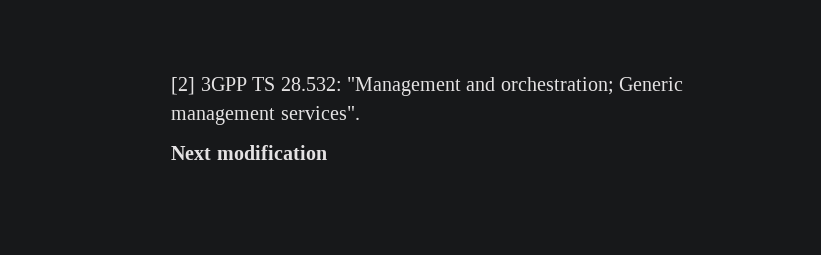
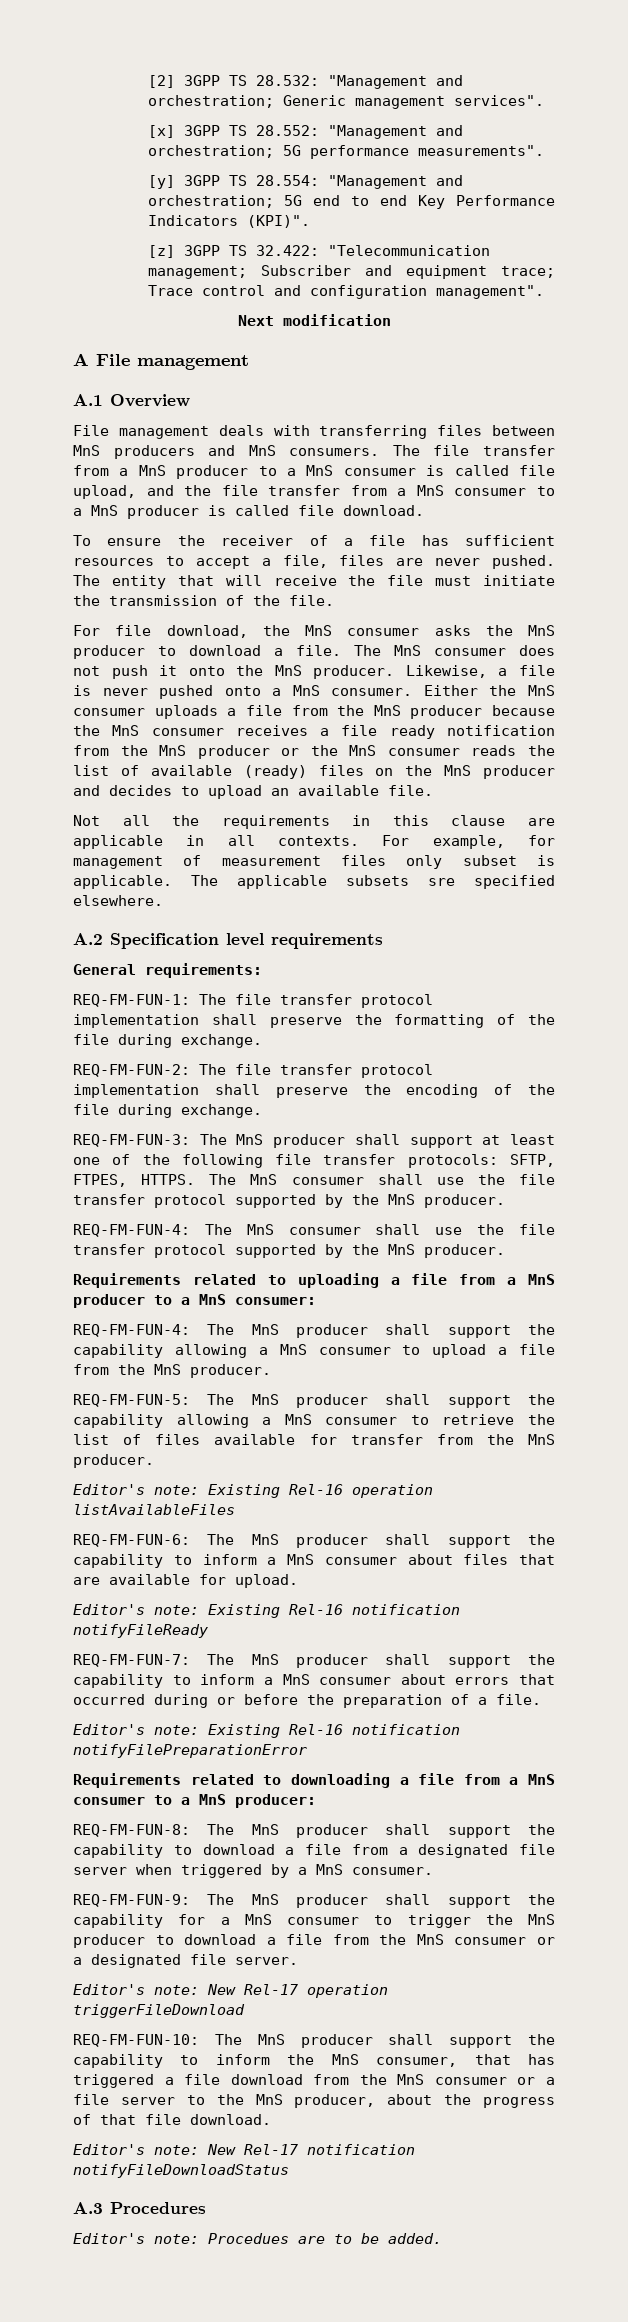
+ [x] 3GPP TS 28.552: "Management and orchestration; 5G performance measurements".
+ [y] 3GPP TS 28.554: "Management and orchestration; 5G end to end Key Performance Indicators (KPI)".
+ [z] 3GPP TS 32.422: "Telecommunication management; Subscriber and equipment trace; Trace control and configuration management".
  Next modification
+ A File management
+ A.1 Overview
+ File management deals with transferring files between MnS producers and MnS consumers. The file transfer from a MnS producer to a MnS consumer is called file upload, and the file transfer from a MnS consumer to a MnS producer is called file download.
+ To ensure the receiver of a file has sufficient resources to accept a file, files are never pushed. The entity that will receive the file must initiate the transmission of the file.
+ For file download, the MnS consumer asks the MnS producer to download a file. The MnS consumer does not push it onto the MnS producer. Likewise, a file is never pushed onto a MnS consumer. Either the MnS consumer uploads a file from the MnS producer because the MnS consumer receives a file ready notification from the MnS producer or the MnS consumer reads the list of available (ready) files on the MnS producer and decides to upload an available file.
+ Not all the requirements in this clause are applicable in all contexts. For example, for management of measurement files only subset is applicable. The applicable subsets sre specified elsewhere.
+ A.2 Specification level requirements
+ General requirements:
+ REQ-FM-FUN-1: The file transfer protocol implementation shall preserve the formatting of the file during exchange.
+ REQ-FM-FUN-2: The file transfer protocol implementation shall preserve the encoding of the file during exchange.
+ REQ-FM-FUN-3: The MnS producer shall support at least one of the following file transfer protocols: SFTP, FTPES, HTTPS. The MnS consumer shall use the file transfer protocol supported by the MnS producer.
+ REQ-FM-FUN-4: The MnS consumer shall use the file transfer protocol supported by the MnS producer.
+ Requirements related to uploading a file from a MnS producer to a MnS consumer:
+ REQ-FM-FUN-4: The MnS producer shall support the capability allowing a MnS consumer to upload a file from the MnS producer.
+ REQ-FM-FUN-5: The MnS producer shall support the capability allowing a MnS consumer to retrieve the list of files available for transfer from the MnS producer.
+ Editor's note: Existing Rel-16 operation listAvailableFiles
+ REQ-FM-FUN-6: The MnS producer shall support the capability to inform a MnS consumer about files that are available for upload.
+ Editor's note: Existing Rel-16 notification notifyFileReady
+ REQ-FM-FUN-7: The MnS producer shall support the capability to inform a MnS consumer about errors that occurred during or before the preparation of a file.
+ Editor's note: Existing Rel-16 notification notifyFilePreparationError
+ Requirements related to downloading a file from a MnS consumer to a MnS producer:
+ REQ-FM-FUN-8: The MnS producer shall support the capability to download a file from a designated file server when triggered by a MnS consumer.
+ REQ-FM-FUN-9: The MnS producer shall support the capability for a MnS consumer to trigger the MnS producer to download a file from the MnS consumer or a designated file server.
+ Editor's note: New Rel-17 operation triggerFileDownload
+ REQ-FM-FUN-10: The MnS producer shall support the capability to inform the MnS consumer, that has triggered a file download from the MnS consumer or a file server to the MnS producer, about the progress of that file download.
+ Editor's note: New Rel-17 notification notifyFileDownloadStatus
+ A.3 Procedures
+ Editor's note: Procedues are to be added.

